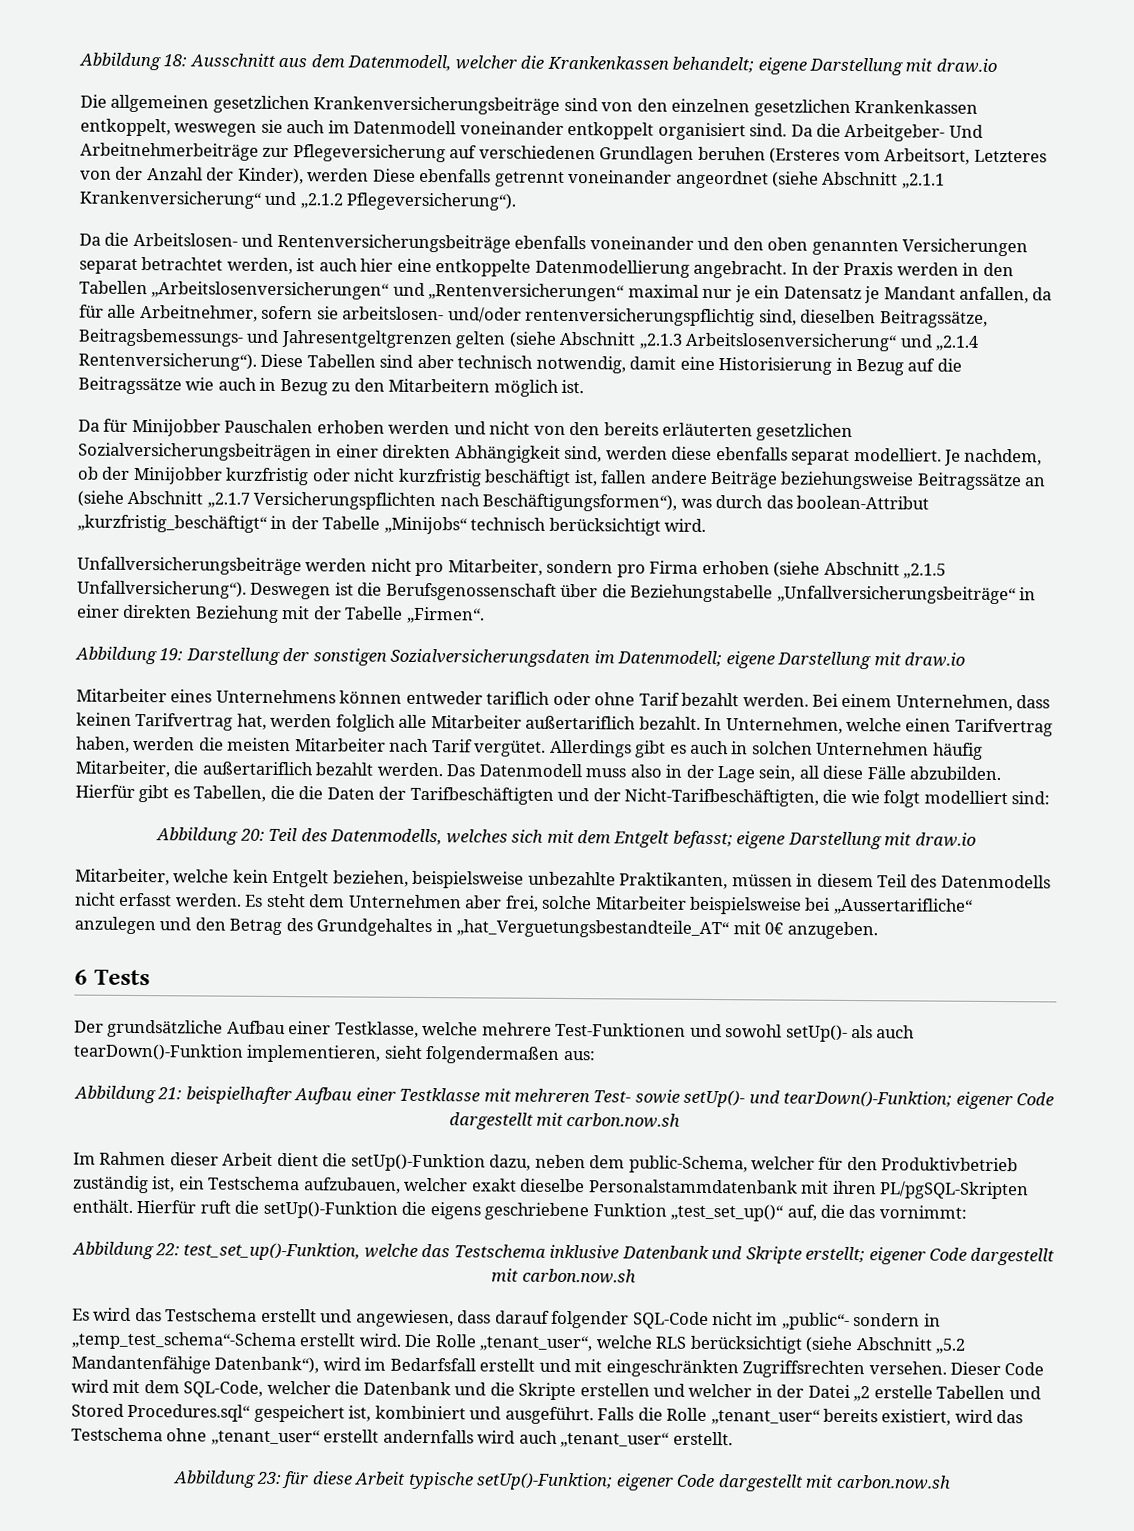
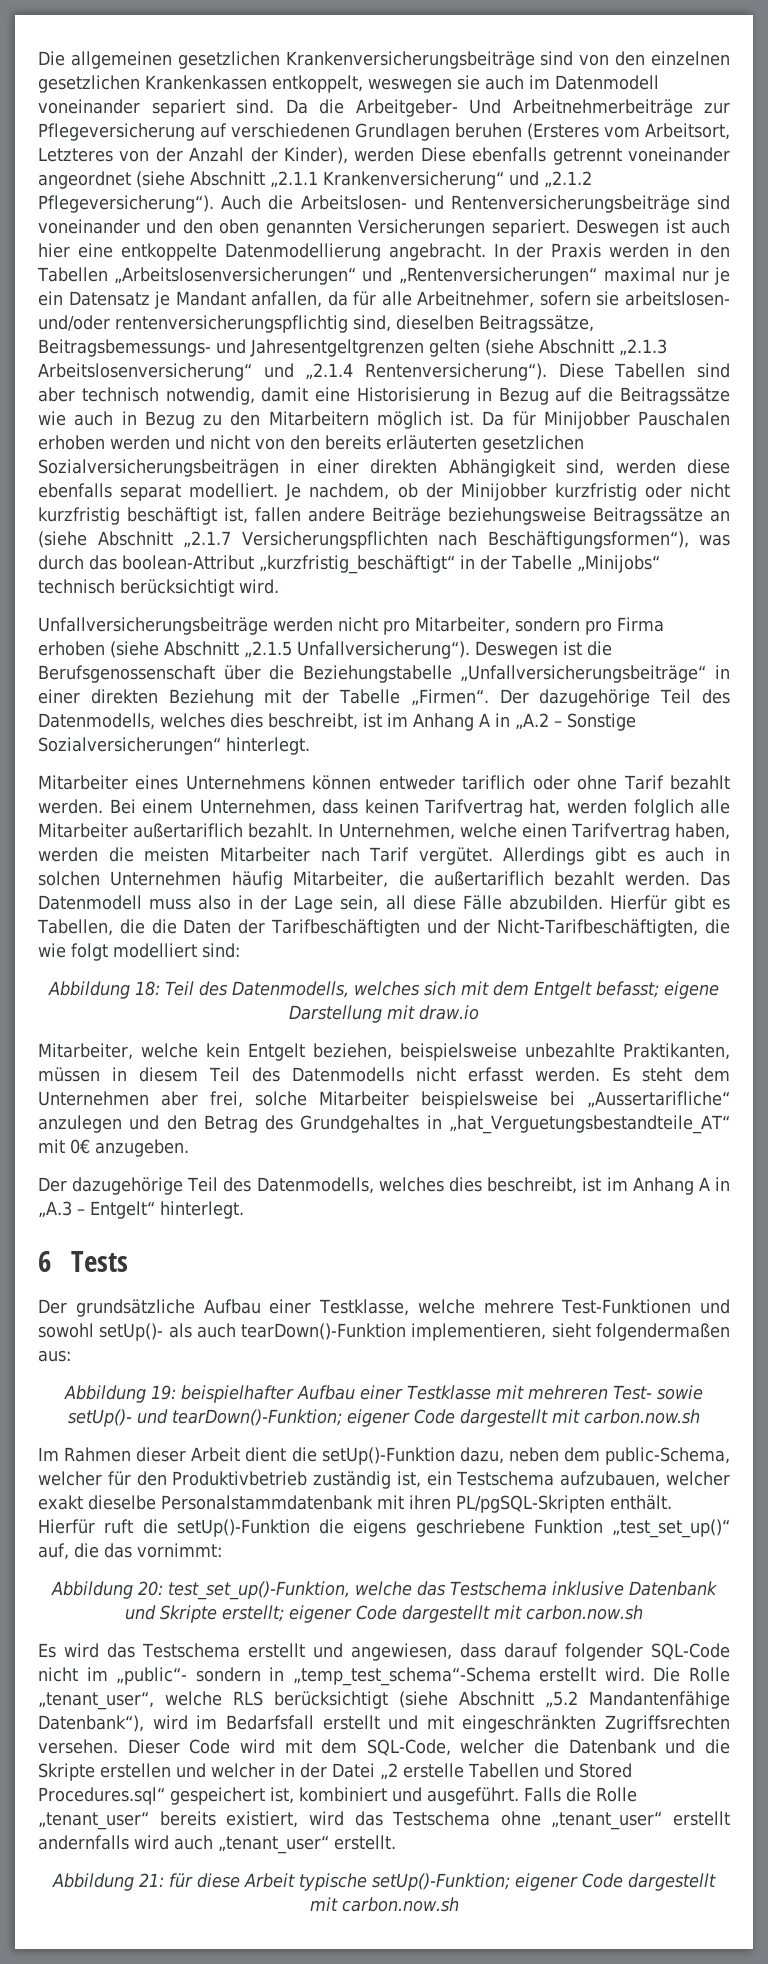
- Abbildung 18: Ausschnitt aus dem Datenmodell, welcher die Krankenkassen behandelt; eigene Darstellung mit draw.io
- Die allgemeinen gesetzlichen Krankenversicherungsbeiträge sind von den einzelnen gesetzlichen Krankenkassen entkoppelt, weswegen sie auch im Datenmodell voneinander entkoppelt organisiert sind.
+ Die allgemeinen gesetzlichen Krankenversicherungsbeiträge sind von den einzelnen gesetzlichen Krankenkassen entkoppelt, weswegen sie auch im Datenmodell voneinander separiert sind.
- Da die Arbeitgeber- Und Arbeitnehmerbeiträge zur Pflegeversicherung auf verschiedenen Grundlagen beruhen (Ersteres vom Arbeitsort, Letzteres von der Anzahl der Kinder), werden Diese ebenfalls getrennt voneinander angeordnet (siehe Abschnitt „2.1.1 Krankenversicherung“ und „2.1.2 Pflegeversicherung“).
- Da die Arbeitslosen- und Rentenversicherungsbeiträge ebenfalls voneinander und den oben genannten Versicherungen separat betrachtet werden, ist auch hier eine entkoppelte Datenmodellierung angebracht.
+ Da die Arbeitgeber- Und Arbeitnehmerbeiträge zur Pflegeversicherung auf verschiedenen Grundlagen beruhen (Ersteres vom Arbeitsort, Letzteres von der Anzahl der Kinder), werden Diese ebenfalls getrennt voneinander angeordnet (siehe Abschnitt „2.1.1 Krankenversicherung“ und „2.1.2 Pflegeversicherung“). Auch die Arbeitslosen- und Rentenversicherungsbeiträge sind voneinander und den oben genannten Versicherungen separiert. Deswegen ist auch hier eine entkoppelte Datenmodellierung angebracht.
- Diese Tabellen sind aber technisch notwendig, damit eine Historisierung in Bezug auf die Beitragssätze wie auch in Bezug zu den Mitarbeitern möglich ist.
- Da für Minijobber Pauschalen erhoben werden und nicht von den bereits erläuterten gesetzlichen Sozialversicherungsbeiträgen in einer direkten Abhängigkeit sind, werden diese ebenfalls separat modelliert.
+ Diese Tabellen sind aber technisch notwendig, damit eine Historisierung in Bezug auf die Beitragssätze wie auch in Bezug zu den Mitarbeitern möglich ist. Da für Minijobber Pauschalen erhoben werden und nicht von den bereits erläuterten gesetzlichen Sozialversicherungsbeiträgen in einer direkten Abhängigkeit sind, werden diese ebenfalls separat modelliert.
- Deswegen ist die Berufsgenossenschaft über die Beziehungstabelle „Unfallversicherungsbeiträge“ in einer direkten Beziehung mit der Tabelle „Firmen“.
- Abbildung 19: Darstellung der sonstigen Sozialversicherungsdaten im Datenmodell; eigene Darstellung mit draw.io
+ Deswegen ist die Berufsgenossenschaft über die Beziehungstabelle „Unfallversicherungsbeiträge“ in einer direkten Beziehung mit der Tabelle „Firmen“. Der dazugehörige Teil des Datenmodells, welches dies beschreibt, ist im Anhang A in „A.2 – Sonstige Sozialversicherungen“ hinterlegt.
- Abbildung 20: Teil des Datenmodells, welches sich mit dem Entgelt befasst; eigene Darstellung mit draw.io
+ Abbildung 18: Teil des Datenmodells, welches sich mit dem Entgelt befasst; eigene Darstellung mit draw.io
+ Der dazugehörige Teil des Datenmodells, welches dies beschreibt, ist im Anhang A in „A.3 – Entgelt“ hinterlegt.
- Abbildung 21: beispielhafter Aufbau einer Testklasse mit mehreren Test- sowie setUp()- und tearDown()-Funktion; eigener Code dargestellt mit carbon.now.sh
+ Abbildung 19: beispielhafter Aufbau einer Testklasse mit mehreren Test- sowie setUp()- und tearDown()-Funktion; eigener Code dargestellt mit carbon.now.sh
- Abbildung 22: test_set_up()-Funktion, welche das Testschema inklusive Datenbank und Skripte erstellt; eigener Code dargestellt mit carbon.now.sh
+ Abbildung 20: test_set_up()-Funktion, welche das Testschema inklusive Datenbank und Skripte erstellt; eigener Code dargestellt mit carbon.now.sh
- Abbildung 23: für diese Arbeit typische setUp()-Funktion; eigener Code dargestellt mit carbon.now.sh
+ Abbildung 21: für diese Arbeit typische setUp()-Funktion; eigener Code dargestellt mit carbon.now.sh

